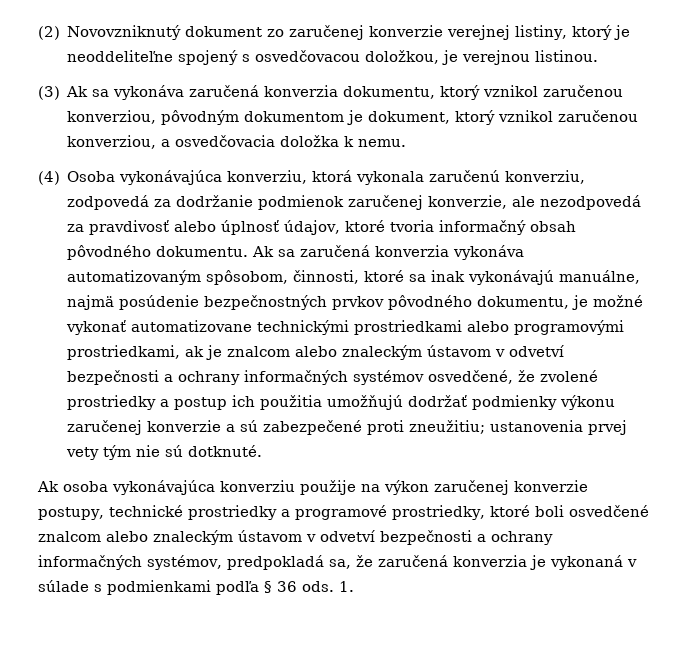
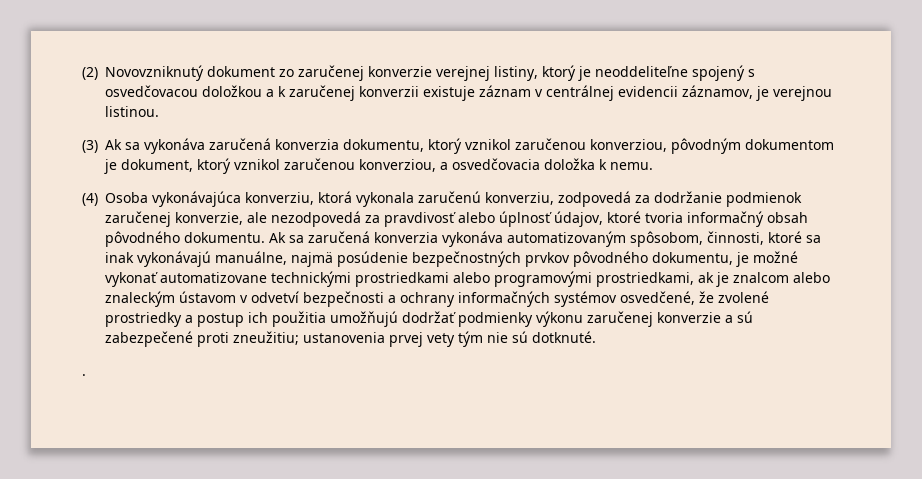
- (2) Novovzniknutý dokument zo zaručenej konverzie verejnej listiny, ktorý je neoddeliteľne spojený s osvedčovacou doložkou, je verejnou listinou.
+ (2) Novovzniknutý dokument zo zaručenej konverzie verejnej listiny, ktorý je neoddeliteľne spojený s osvedčovacou doložkou a k zaručenej konverzii existuje záznam v centrálnej evidencii záznamov, je verejnou listinou.
- Ak osoba vykonávajúca konverziu použije na výkon zaručenej konverzie postupy, technické prostriedky a programové prostriedky, ktoré boli osvedčené znalcom alebo znaleckým ústavom v odvetví bezpečnosti a ochrany informačných systémov, predpokladá sa, že zaručená konverzia je vykonaná v súlade s podmienkami podľa § 36 ods. 1.
+ .

